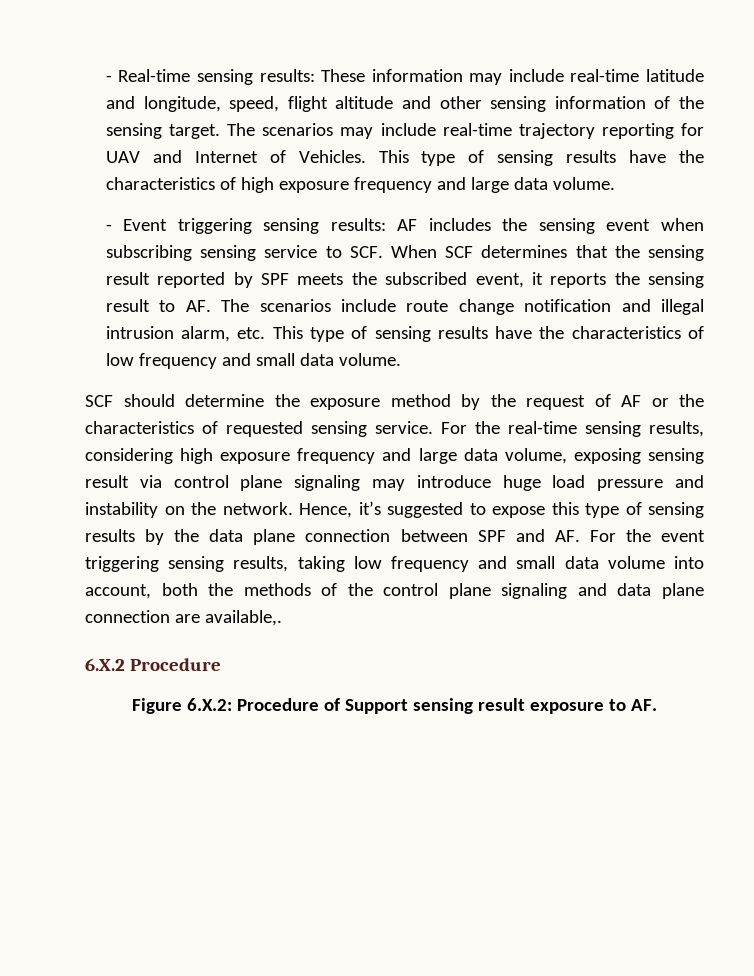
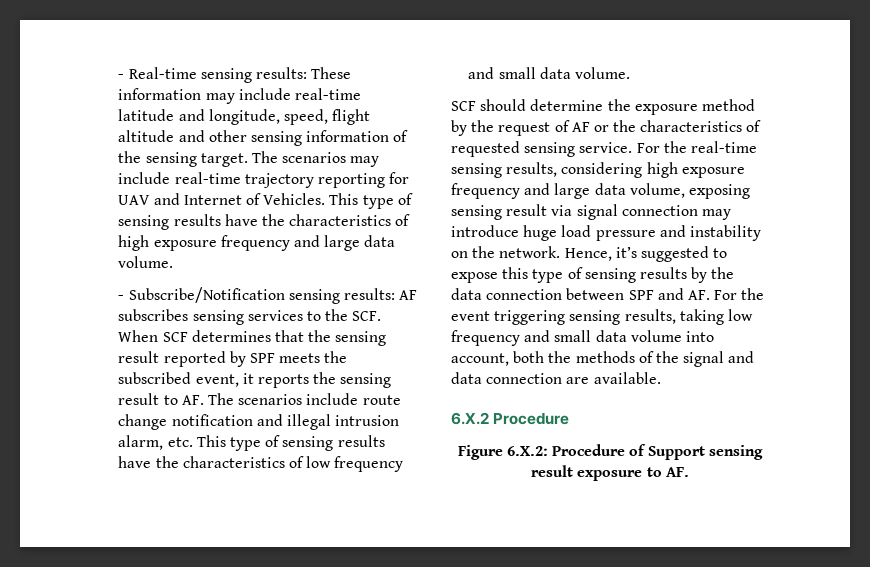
- - Event triggering sensing results: AF includes the sensing event when subscribing sensing service to SCF. When SCF determines that the sensing result reported by SPF meets the subscribed event, it reports the sensing result to AF. The scenarios include route change notification and illegal intrusion alarm, etc. This type of sensing results have the characteristics of low frequency and small data volume.
+ - Subscribe/Notification sensing results: AF subscribes sensing services to the SCF. When SCF determines that the sensing result reported by SPF meets the subscribed event, it reports the sensing result to AF. The scenarios include route change notification and illegal intrusion alarm, etc. This type of sensing results have the characteristics of low frequency and small data volume.
- For the real-time sensing results, considering high exposure frequency and large data volume, exposing sensing result via control plane signaling may introduce huge load pressure and instability on the network.
+ For the real-time sensing results, considering high exposure frequency and large data volume, exposing sensing result via signal connection may introduce huge load pressure and instability on the network.
- Hence, it’s suggested to expose this type of sensing results by the data plane connection between SPF and AF. For the event triggering sensing results, taking low frequency and small data volume into account, both the methods of the control plane signaling and data plane connection are available,.
+ Hence, it’s suggested to expose this type of sensing results by the data connection between SPF and AF. For the event triggering sensing results, taking low frequency and small data volume into account, both the methods of the signal and data connection are available.

